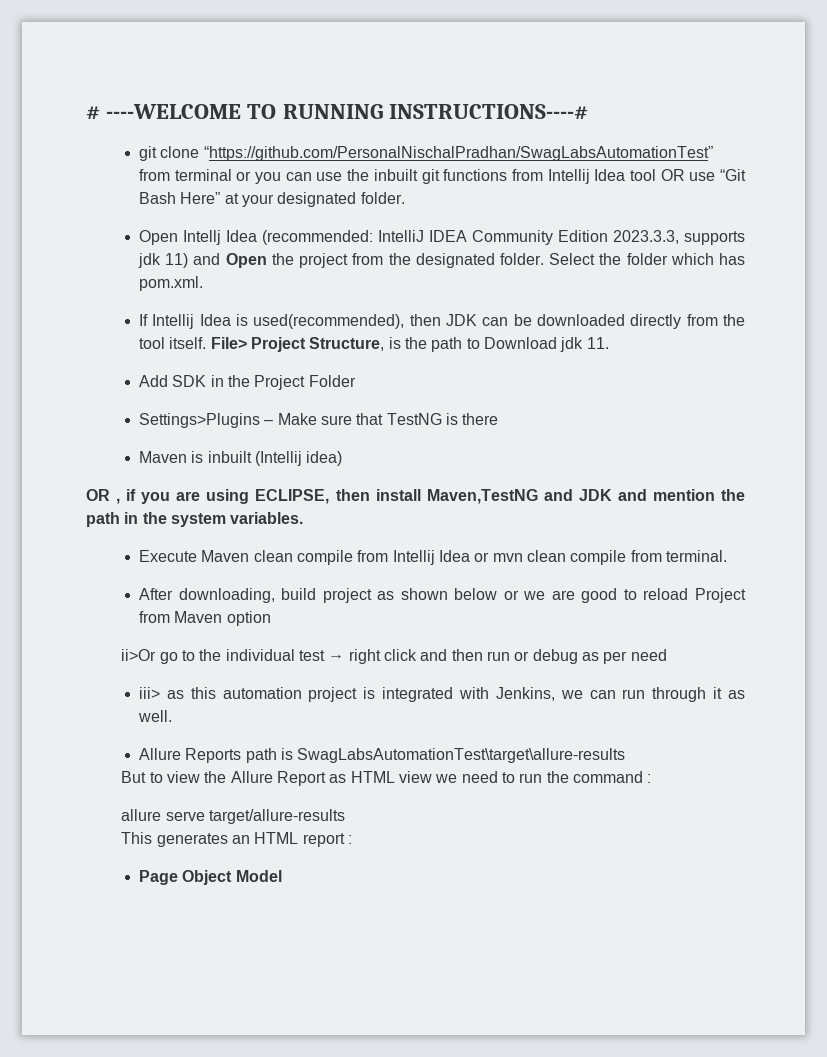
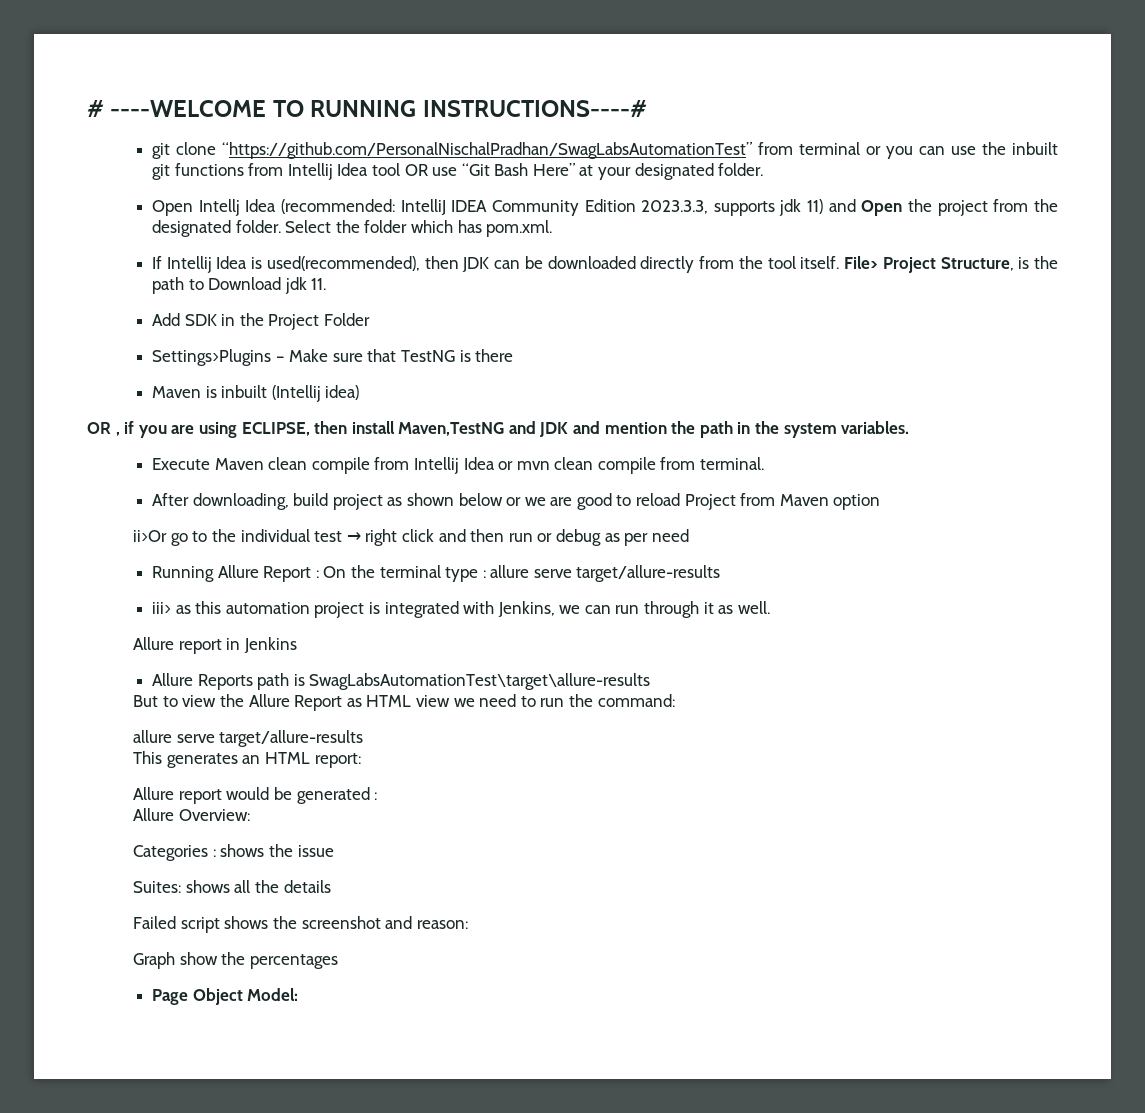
+ Running Allure Report : On the terminal type : allure serve target/allure-results
+ Allure report in Jenkins
- But to view the Allure Report as HTML view we need to run the command :
+ But to view the Allure Report as HTML view we need to run the command:
- This generates an HTML report :
+ This generates an HTML report:
+ Allure report would be generated :
+ Allure Overview:
+ Categories : shows the issue
+ Suites: shows all the details
+ Failed script shows the screenshot and reason:
+ Graph show the percentages
- Page Object Model
+ Page Object Model:

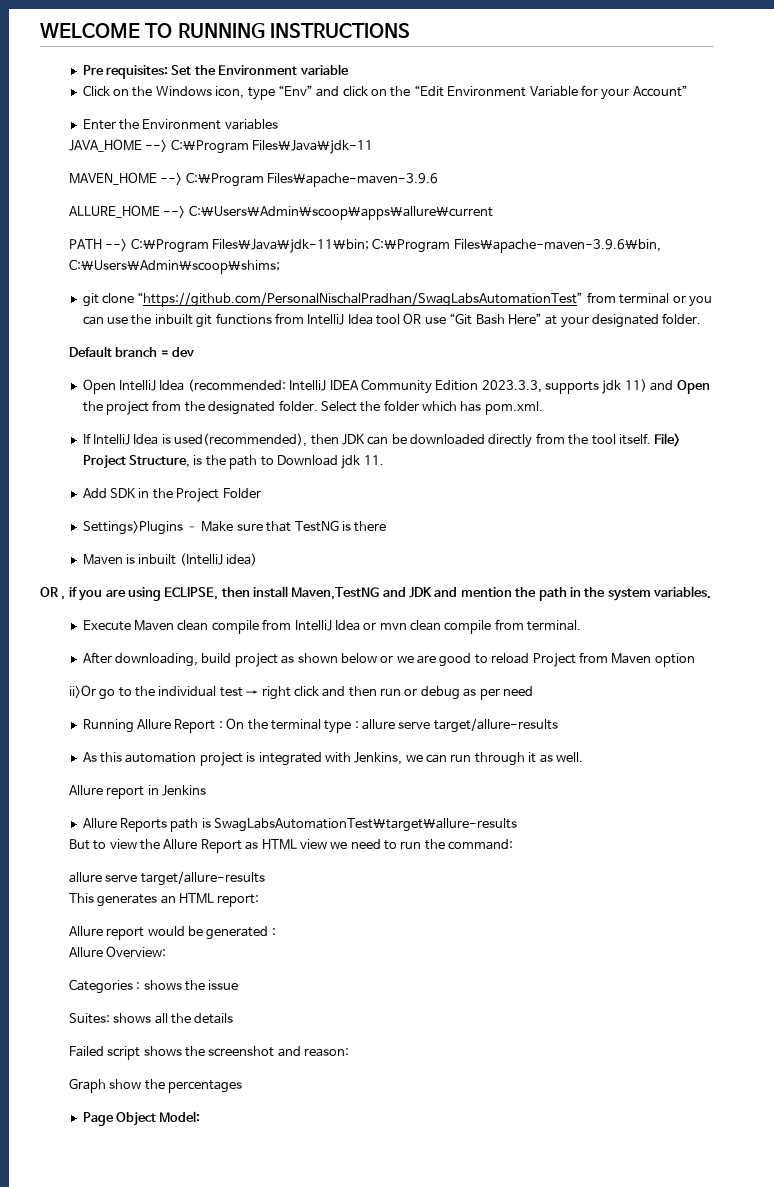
- # ----WELCOME TO RUNNING INSTRUCTIONS----#
+ WELCOME TO RUNNING INSTRUCTIONS
+ Pre requisites: Set the Environment variable
+ Click on the Windows icon, type “Env” and click on the “Edit Environment Variable for your Account”
+ Enter the Environment variables
+ JAVA_HOME --> C:\Program Files\Java\jdk-11
+ MAVEN_HOME --> C:\Program Files\apache-maven-3.9.6
+ ALLURE_HOME --> C:\Users\Admin\scoop\apps\allure\current
+ PATH --> C:\Program Files\Java\jdk-11\bin; C:\Program Files\apache-maven-3.9.6\bin, C:\Users\Admin\scoop\shims;
- git clone “https://github.com/PersonalNischalPradhan/SwagLabsAutomationTest” from terminal or you can use the inbuilt git functions from Intellij Idea tool OR use “Git Bash Here” at your designated folder.
+ git clone “https://github.com/PersonalNischalPradhan/SwagLabsAutomationTest” from terminal or you can use the inbuilt git functions from IntelliJ Idea tool OR use “Git Bash Here” at your designated folder.
- Open Intellj Idea (recommended: IntelliJ IDEA Community Edition 2023.3.3, supports jdk 11) and Open the project from the designated folder.
+ Default branch = dev
+ Open IntelliJ Idea (recommended: IntelliJ IDEA Community Edition 2023.3.3, supports jdk 11) and Open the project from the designated folder.
- If Intellij Idea is used(recommended), then JDK can be downloaded directly from the tool itself.
+ If IntelliJ Idea is used(recommended), then JDK can be downloaded directly from the tool itself.
- Maven is inbuilt (Intellij idea)
+ Maven is inbuilt (IntelliJ idea)
- Execute Maven clean compile from Intellij Idea or mvn clean compile from terminal.
+ Execute Maven clean compile from IntelliJ Idea or mvn clean compile from terminal.
- iii> as this automation project is integrated with Jenkins, we can run through it as well.
+ As this automation project is integrated with Jenkins, we can run through it as well.

